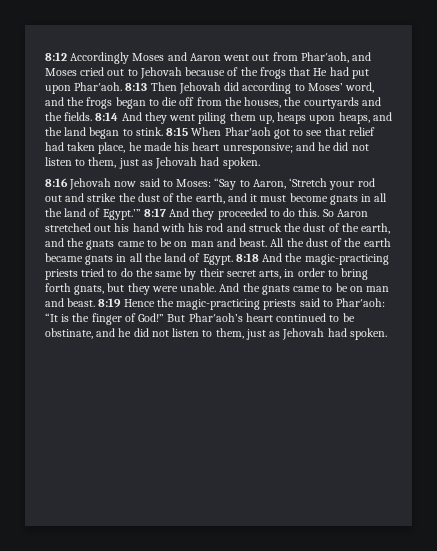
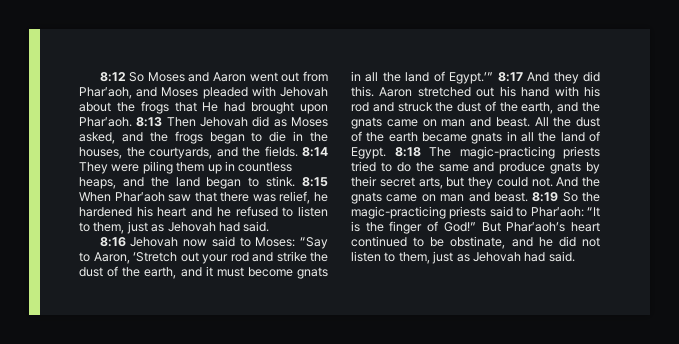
- 8:12 Accordingly Moses and Aaron went out from Phar′aoh, and Moses cried out to Jehovah because of the frogs that He had put upon Phar′aoh.
+ 8:12 So Moses and Aaron went out from Phar′aoh, and Moses pleaded with Jehovah about the frogs that He had brought upon Phar′aoh.
- 8:13 Then Jehovah did according to Moses’ word, and the frogs began to die off from the houses, the courtyards and the fields.
+ 8:13 Then Jehovah did as Moses asked, and the frogs began to die in the houses, the courtyards, and the fields.
- 8:14 And they went piling them up, heaps upon heaps, and the land began to stink.
+ 8:14 They were piling them up in countless heaps, and the land began to stink.
- 8:15 When Phar′aoh got to see that relief had taken place, he made his heart unresponsive; and he did not listen to them, just as Jehovah had spoken.
+ 8:15 When Phar′aoh saw that there was relief, he hardened his heart and he refused to listen to them, just as Jehovah had said.
- 8:16 Jehovah now said to Moses: “Say to Aaron, ‘Stretch your rod out and strike the dust of the earth, and it must become gnats in all the land of Egypt.’”
+ 8:16 Jehovah now said to Moses: “Say to Aaron, ‘Stretch out your rod and strike the dust of the earth, and it must become gnats in all the land of Egypt.’”
- 8:17 And they proceeded to do this. So Aaron stretched out his hand with his rod and struck the dust of the earth, and the gnats came to be on man and beast.
+ 8:17 And they did this. Aaron stretched out his hand with his rod and struck the dust of the earth, and the gnats came on man and beast.
- 8:18 And the magic-practicing priests tried to do the same by their secret arts, in order to bring forth gnats, but they were unable.
+ 8:18 The magic-practicing priests tried to do the same and produce gnats by their secret arts, but they could not.
- And the gnats came to be on man and beast.
+ And the gnats came on man and beast.
- 8:19 Hence the magic-practicing priests said to Phar′aoh: “It is the finger of God!”
+ 8:19 So the magic-practicing priests said to Phar′aoh: “It is the finger of God!”
- But Phar′aoh’s heart continued to be obstinate, and he did not listen to them, just as Jehovah had spoken.
+ But Phar′aoh’s heart continued to be obstinate, and he did not listen to them, just as Jehovah had said.

